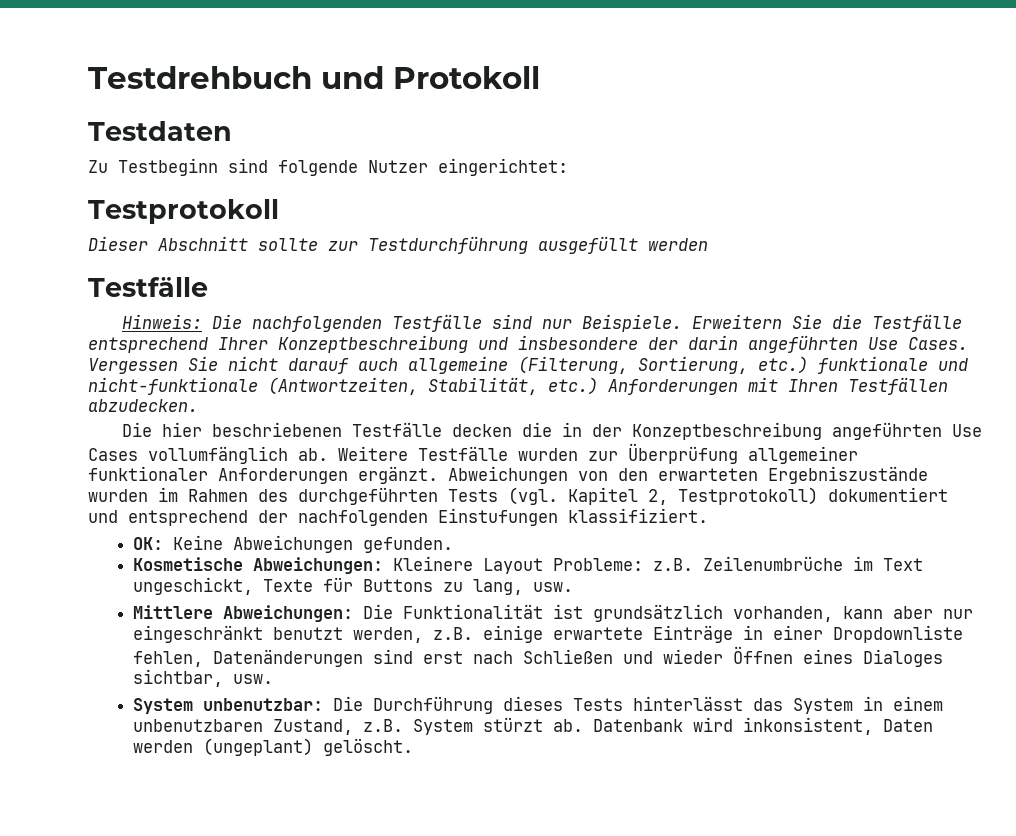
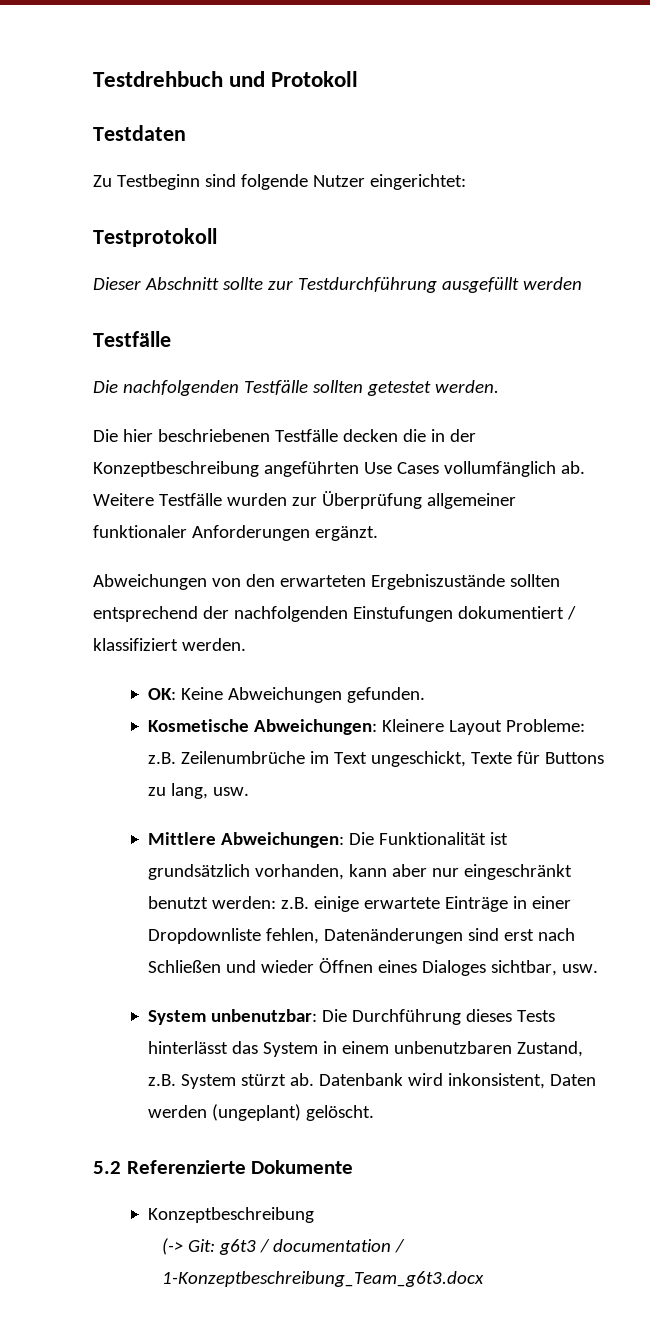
- Hinweis: Die nachfolgenden Testfälle sind nur Beispiele. Erweitern Sie die Testfälle entsprechend Ihrer Konzeptbeschreibung und insbesondere der darin angeführten Use Cases. Vergessen Sie nicht darauf auch allgemeine (Filterung, Sortierung, etc.) funktionale und nicht-funktionale (Antwortzeiten, Stabilität, etc.) Anforderungen mit Ihren Testfällen abzudecken.
+ Die nachfolgenden Testfälle sollten getestet werden.
- Weitere Testfälle wurden zur Überprüfung allgemeiner funktionaler Anforderungen ergänzt. Abweichungen von den erwarteten Ergebniszustände wurden im Rahmen des durchgeführten Tests (vgl. Kapitel 2, Testprotokoll) dokumentiert und entsprechend der nachfolgenden Einstufungen klassifiziert.
+ Weitere Testfälle wurden zur Überprüfung allgemeiner funktionaler Anforderungen ergänzt.
+ Abweichungen von den erwarteten Ergebniszustände sollten entsprechend der nachfolgenden Einstufungen dokumentiert / klassifiziert werden.
- Mittlere Abweichungen: Die Funktionalität ist grundsätzlich vorhanden, kann aber nur eingeschränkt benutzt werden, z.B. einige erwartete Einträge in einer Dropdownliste fehlen, Datenänderungen sind erst nach Schließen und wieder Öffnen eines Dialoges sichtbar, usw.
+ Mittlere Abweichungen: Die Funktionalität ist grundsätzlich vorhanden, kann aber nur eingeschränkt benutzt werden: z.B. einige erwartete Einträge in einer Dropdownliste fehlen, Datenänderungen sind erst nach Schließen und wieder Öffnen eines Dialoges sichtbar, usw.
+ 5.2 Referenzierte Dokumente
+ Konzeptbeschreibung
+ (-> Git: g6t3 / documentation / 1-Konzeptbeschreibung_Team_g6t3.docx

